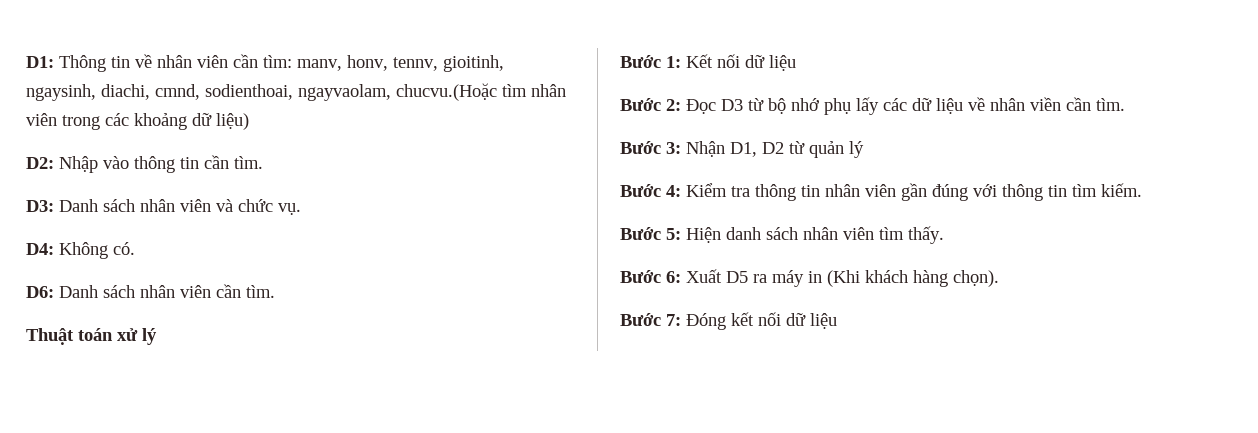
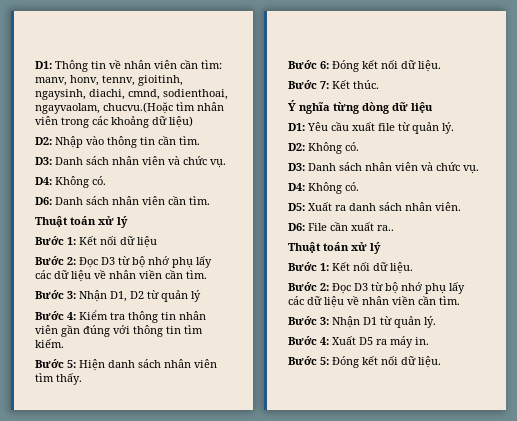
- Bước 6: Xuất D5 ra máy in (Khi khách hàng chọn).
- Bước 7: Đóng kết nối dữ liệu
+ Bước 6: Đóng kết nối dữ liệu.
+ Bước 7: Kết thúc.
+ Ý nghĩa từng dòng dữ liệu
+ D1: Yêu cầu xuất file từ quản lý.
+ D2: Không có.
+ D3: Danh sách nhân viên và chức vụ.
+ D4: Không có.
+ D5: Xuất ra danh sách nhân viên.
+ D6: File cần xuất ra..
+ Thuật toán xử lý
+ Bước 1: Kết nối dữ liệu.
+ Bước 2: Đọc D3 từ bộ nhớ phụ lấy các dữ liệu về nhân viền cần tìm.
+ Bước 3: Nhận D1 từ quản lý.
+ Bước 4: Xuất D5 ra máy in.
+ Bước 5: Đóng kết nối dữ liệu.

